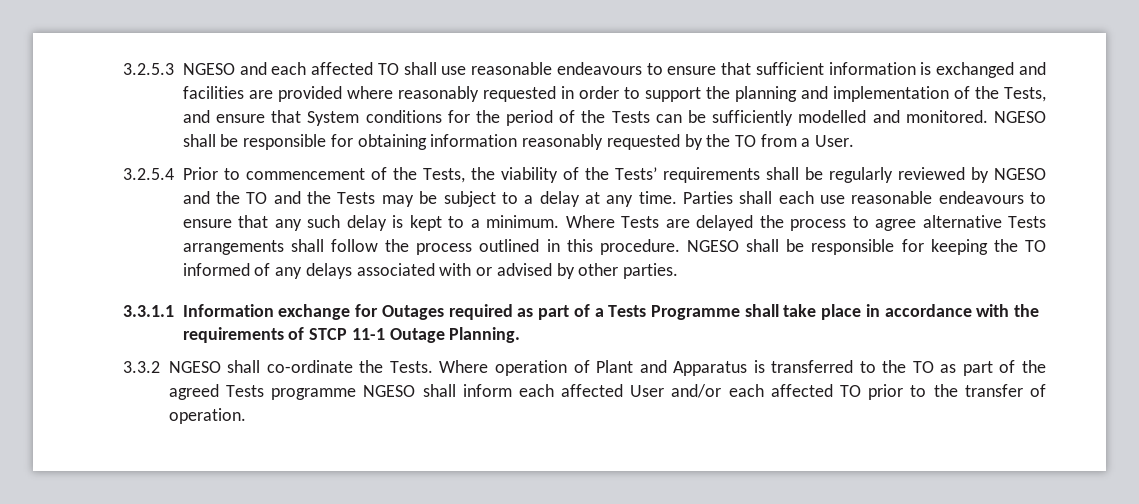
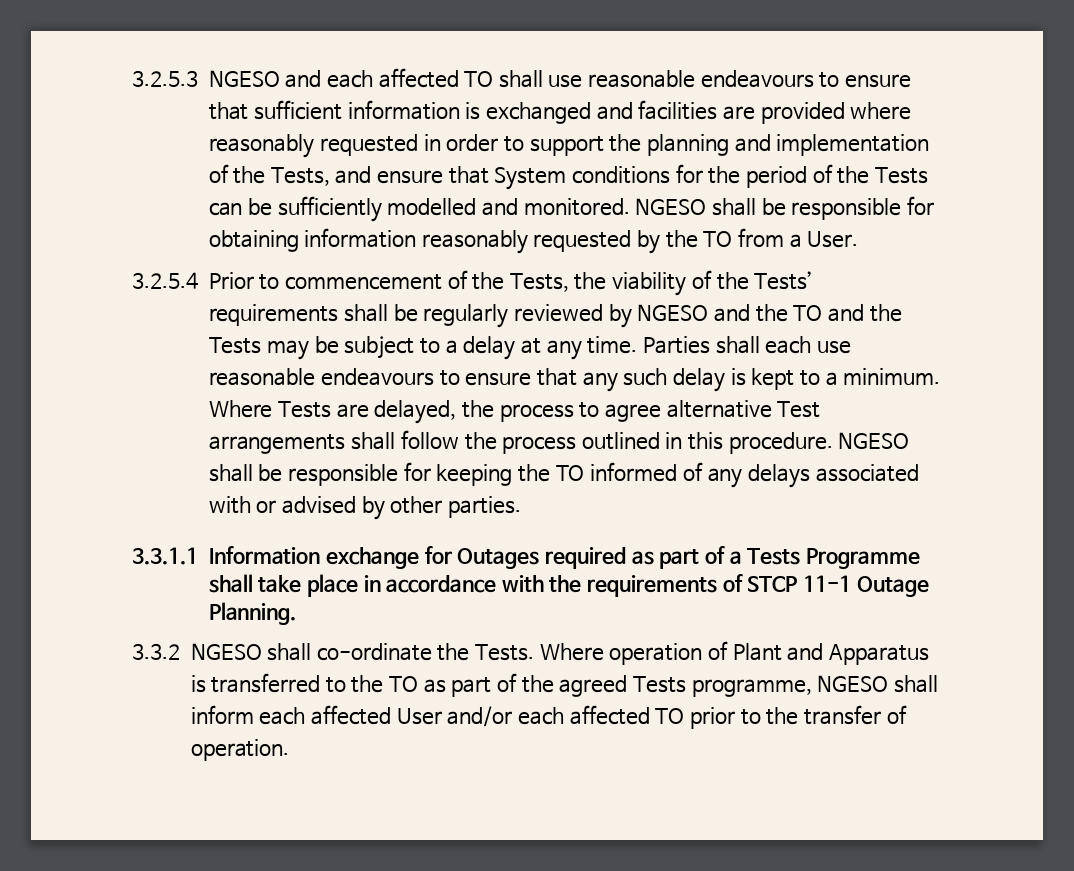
- Where Tests are delayed the process to agree alternative Tests arrangements shall follow the process outlined in this procedure.
+ Where Tests are delayed, the process to agree alternative Test arrangements shall follow the process outlined in this procedure.
- Where operation of Plant and Apparatus is transferred to the TO as part of the agreed Tests programme NGESO shall inform each affected User and/or each affected TO prior to the transfer of operation.
+ Where operation of Plant and Apparatus is transferred to the TO as part of the agreed Tests programme, NGESO shall inform each affected User and/or each affected TO prior to the transfer of operation.

